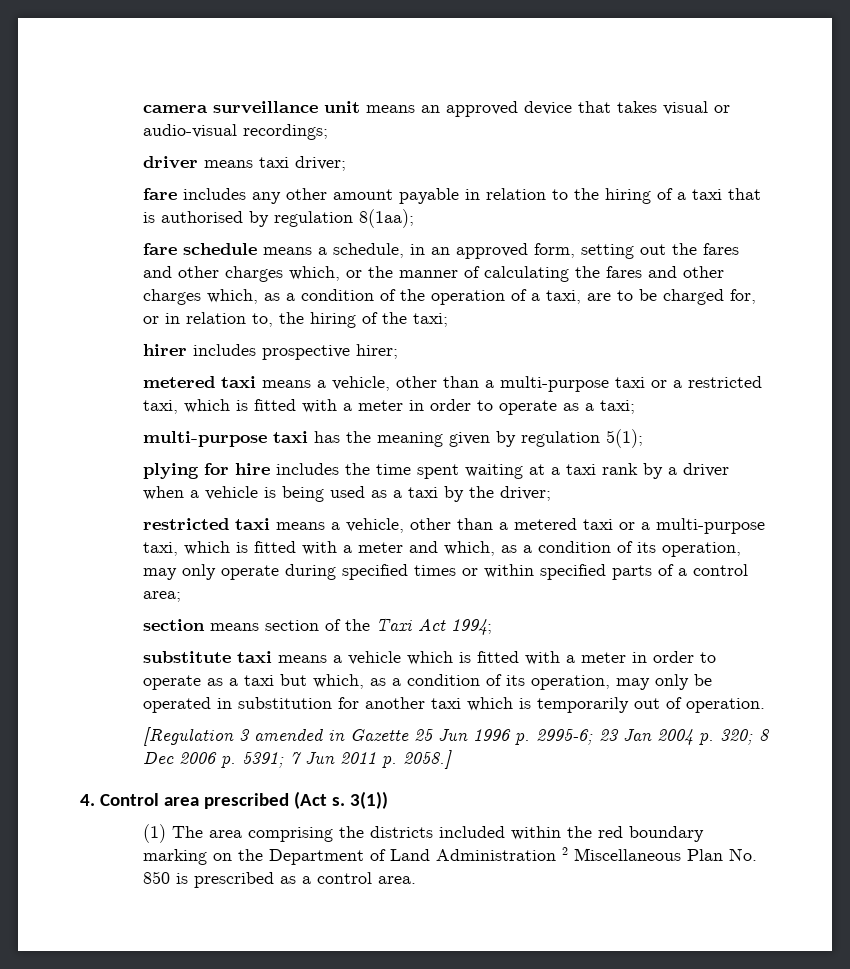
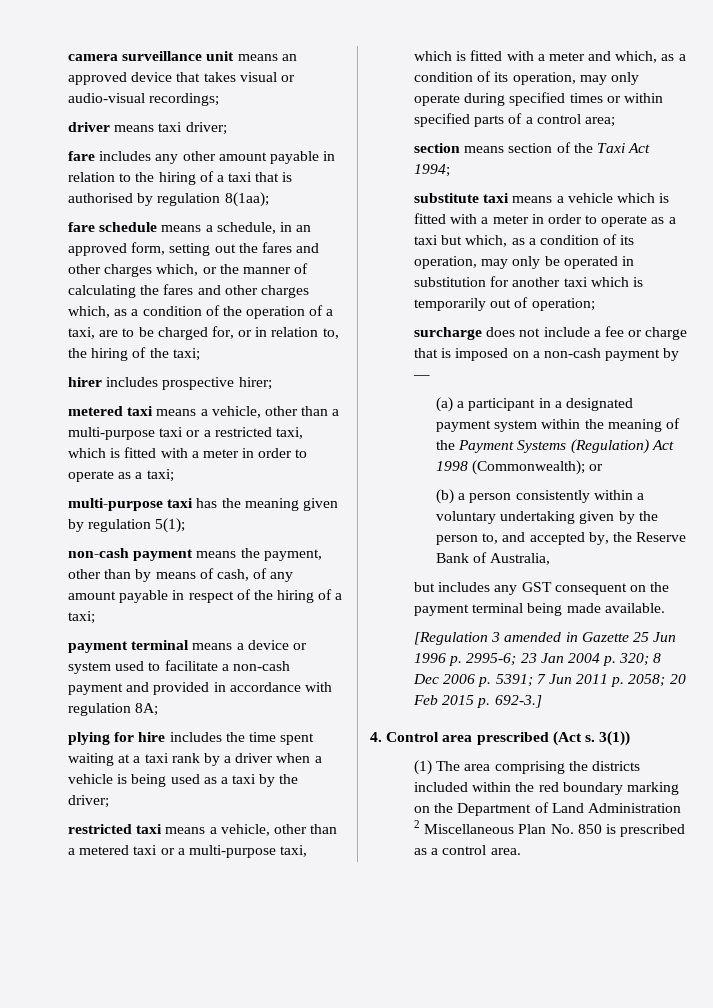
+ non-cash payment means the payment, other than by means of cash, of any amount payable in respect of the hiring of a taxi;
+ payment terminal means a device or system used to facilitate a non-cash payment and provided in accordance with regulation 8A;
- substitute taxi means a vehicle which is fitted with a meter in order to operate as a taxi but which, as a condition of its operation, may only be operated in substitution for another taxi which is temporarily out of operation.
+ substitute taxi means a vehicle which is fitted with a meter in order to operate as a taxi but which, as a condition of its operation, may only be operated in substitution for another taxi which is temporarily out of operation;
+ surcharge does not include a fee or charge that is imposed on a non-cash payment by —
+ (a) a participant in a designated payment system within the meaning of the Payment Systems (Regulation) Act 1998 (Commonwealth); or
+ (b) a person consistently within a voluntary undertaking given by the person to, and accepted by, the Reserve Bank of Australia,
+ but includes any GST consequent on the payment terminal being made available.
- [Regulation 3 amended in Gazette 25 Jun 1996 p. 2995-6; 23 Jan 2004 p. 320; 8 Dec 2006 p. 5391; 7 Jun 2011 p. 2058.]
+ [Regulation 3 amended in Gazette 25 Jun 1996 p. 2995-6; 23 Jan 2004 p. 320; 8 Dec 2006 p. 5391; 7 Jun 2011 p. 2058; 20 Feb 2015 p. 692-3.]

